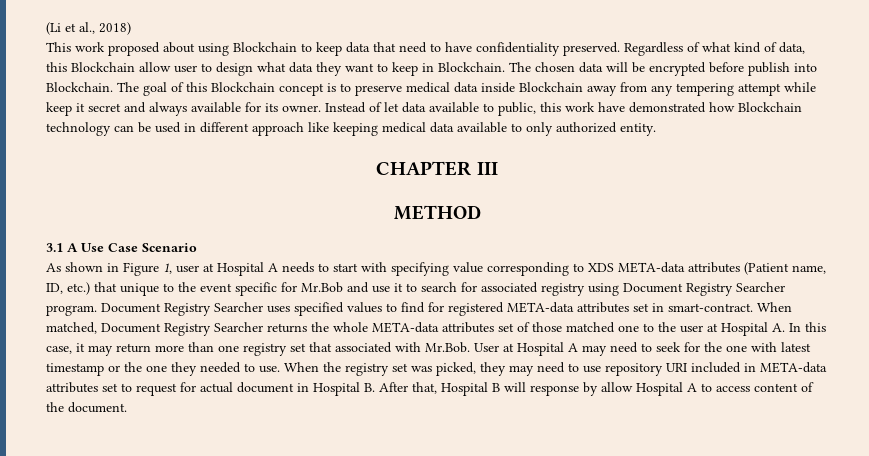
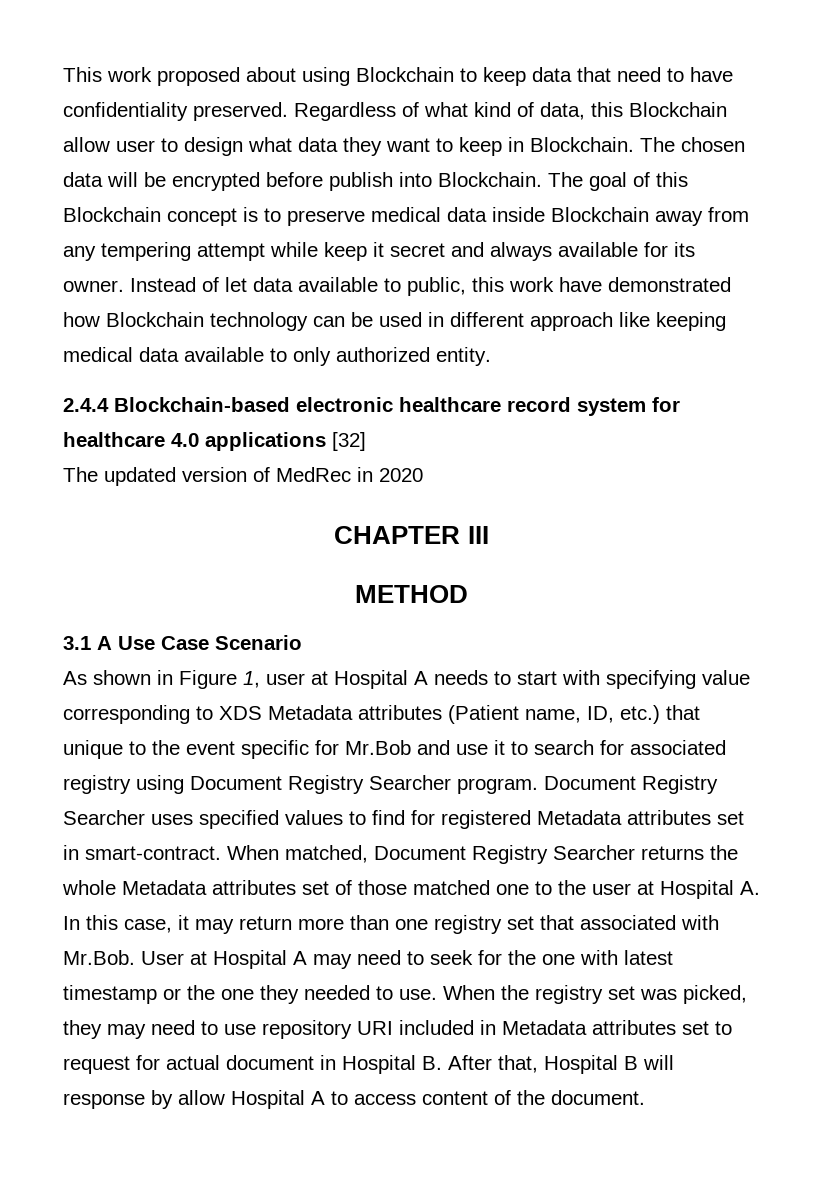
- (Li et al., 2018)
+ 2.4.4 Blockchain-based electronic healthcare record system for healthcare 4.0 applications [32]
+ The updated version of MedRec in 2020
- As shown in Figure 1, user at Hospital A needs to start with specifying value corresponding to XDS META-data attributes (Patient name, ID, etc.) that unique to the event specific for Mr.Bob and use it to search for associated registry using Document Registry Searcher program.
+ As shown in Figure 1, user at Hospital A needs to start with specifying value corresponding to XDS Metadata attributes (Patient name, ID, etc.) that unique to the event specific for Mr.Bob and use it to search for associated registry using Document Registry Searcher program.
- Document Registry Searcher uses specified values to find for registered META-data attributes set in smart-contract.
+ Document Registry Searcher uses specified values to find for registered Metadata attributes set in smart-contract.
- When matched, Document Registry Searcher returns the whole META-data attributes set of those matched one to the user at Hospital A. In this case, it may return more than one registry set that associated with Mr.Bob. User at Hospital A may need to seek for the one with latest timestamp or the one they needed to use.
+ When matched, Document Registry Searcher returns the whole Metadata attributes set of those matched one to the user at Hospital A. In this case, it may return more than one registry set that associated with Mr.Bob. User at Hospital A may need to seek for the one with latest timestamp or the one they needed to use.
- When the registry set was picked, they may need to use repository URI included in META-data attributes set to request for actual document in Hospital B. After that, Hospital B will response by allow Hospital A to access content of the document.
+ When the registry set was picked, they may need to use repository URI included in Metadata attributes set to request for actual document in Hospital B. After that, Hospital B will response by allow Hospital A to access content of the document.

